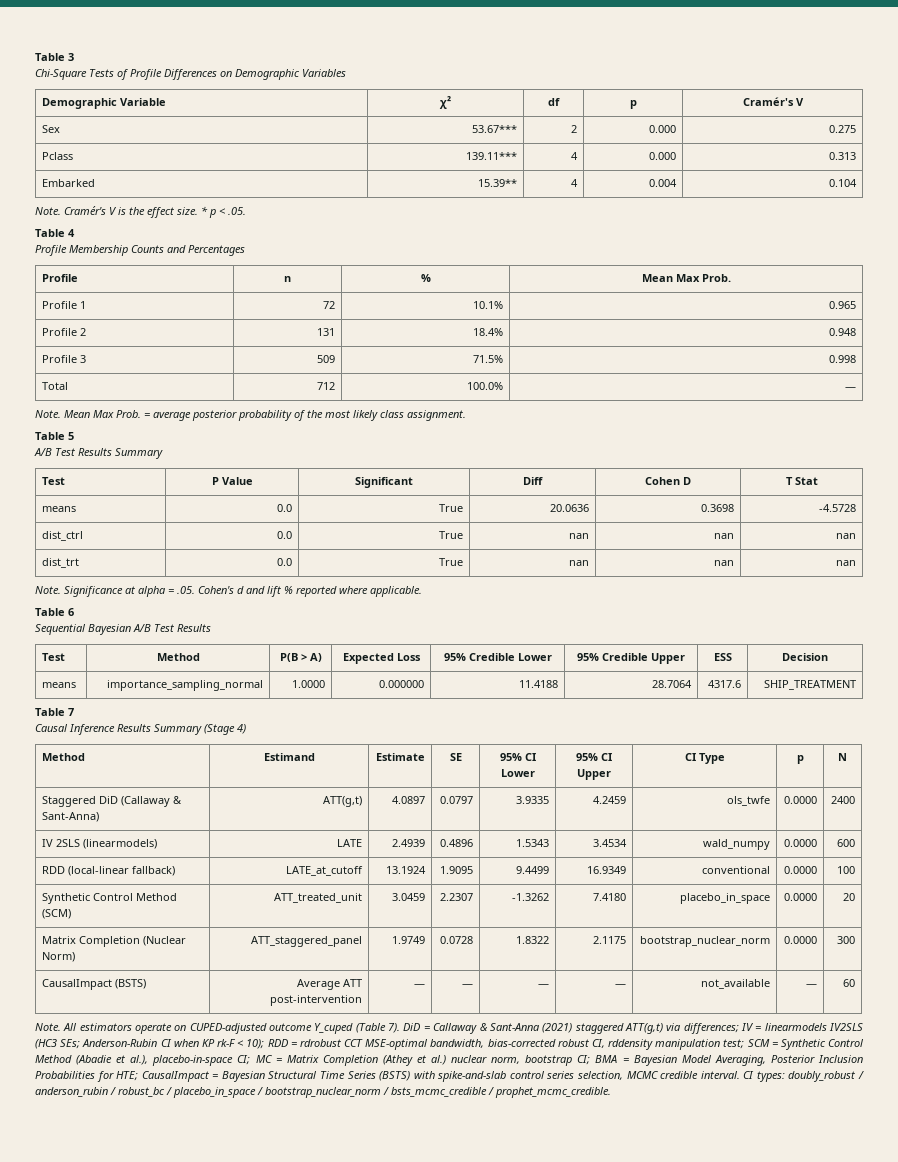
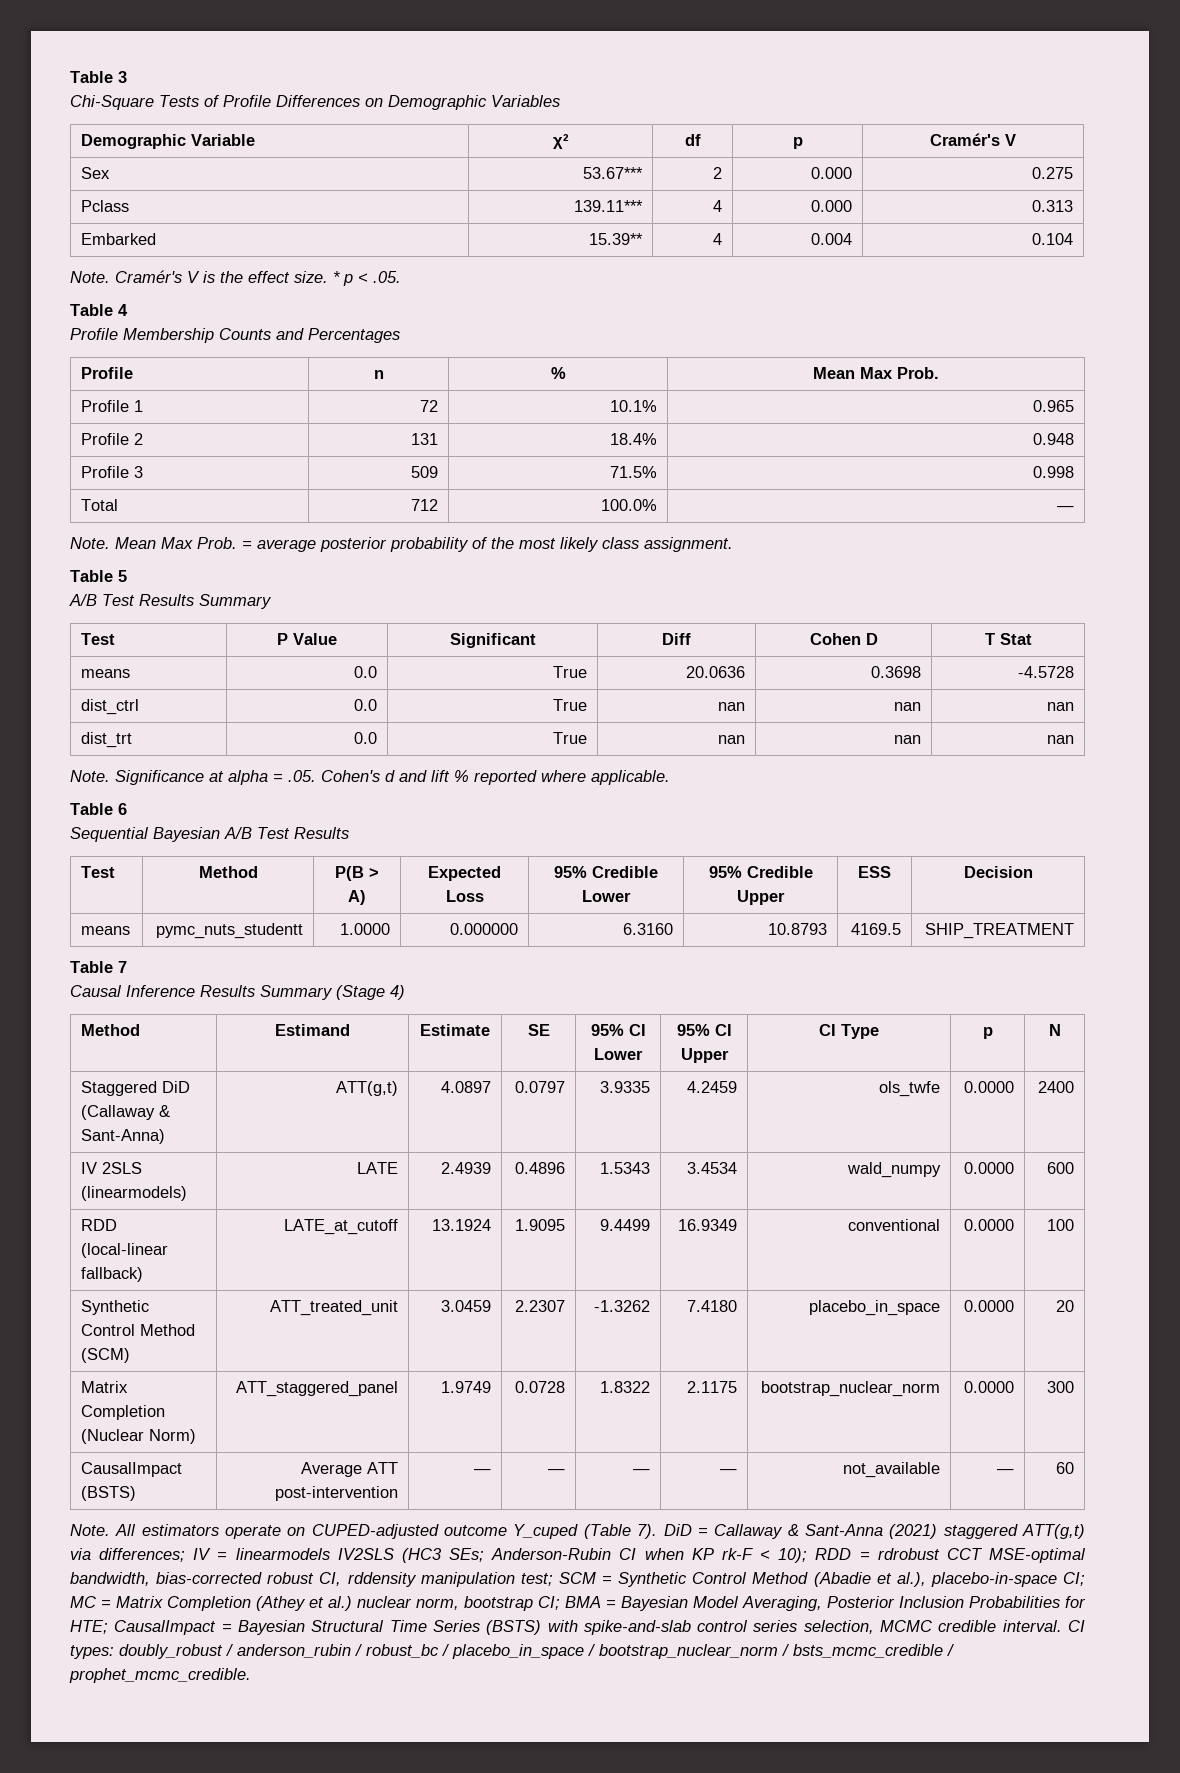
- means | importance_sampling_normal | 1.0000 | 0.000000 | 11.4188 | 28.7064 | 4317.6 | SHIP_TREATMENT
+ means | pymc_nuts_studentt | 1.0000 | 0.000000 | 6.3160 | 10.8793 | 4169.5 | SHIP_TREATMENT

